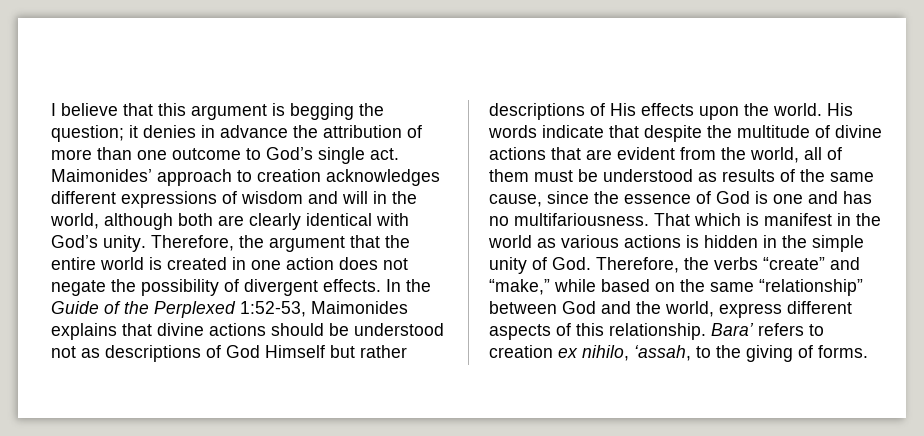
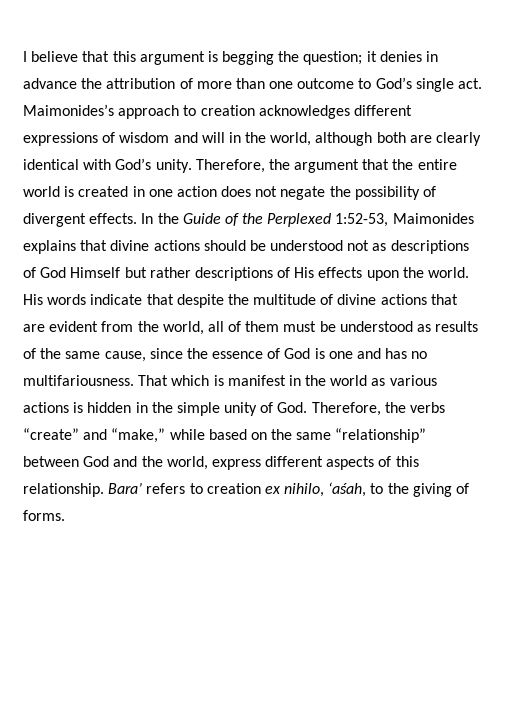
- Maimonides’ approach to creation acknowledges different expressions of wisdom and will in the world, although both are clearly identical with God’s unity.
+ Maimonides’s approach to creation acknowledges different expressions of wisdom and will in the world, although both are clearly identical with God’s unity.
- Bara’ refers to creation ex nihilo, ‘assah, to the giving of forms.
+ Bara’ refers to creation ex nihilo, ‘aśah, to the giving of forms.

